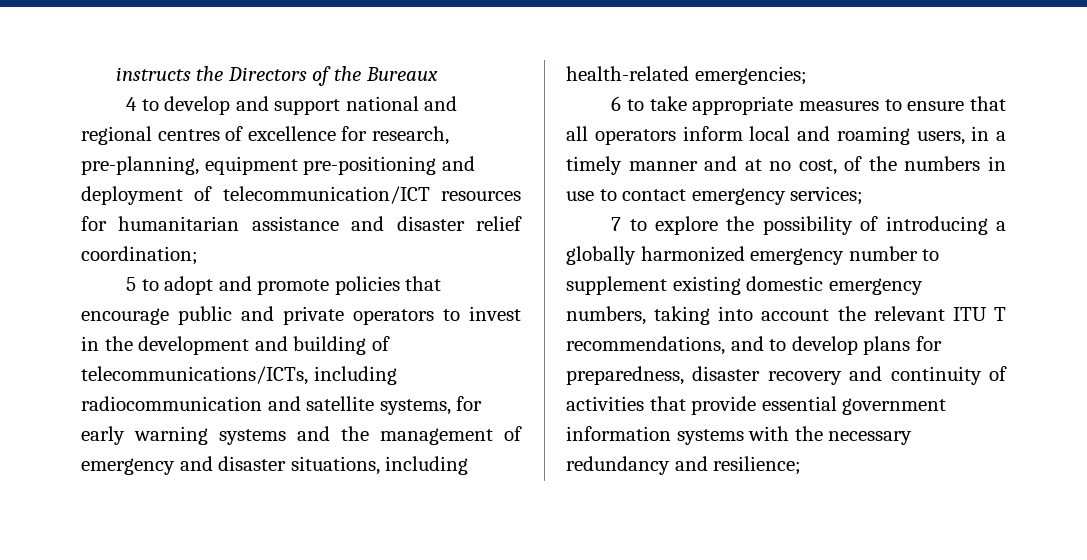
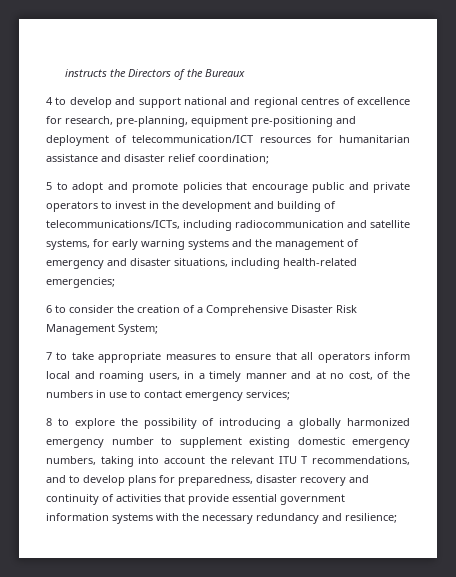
- 6 to take appropriate measures to ensure that all operators inform local and roaming users, in a timely manner and at no cost, of the numbers in use to contact emergency services;
+ 6 to consider the creation of a Comprehensive Disaster Risk Management System;
+ 7 to take appropriate measures to ensure that all operators inform local and roaming users, in a timely manner and at no cost, of the numbers in use to contact emergency services;
- 7 to explore the possibility of introducing a globally harmonized emergency number to supplement existing domestic emergency numbers, taking into account the relevant ITU T recommendations, and to develop plans for preparedness, disaster recovery and continuity of activities that provide essential government information systems with the necessary redundancy and resilience;
+ 8 to explore the possibility of introducing a globally harmonized emergency number to supplement existing domestic emergency numbers, taking into account the relevant ITU T recommendations, and to develop plans for preparedness, disaster recovery and continuity of activities that provide essential government information systems with the necessary redundancy and resilience;

